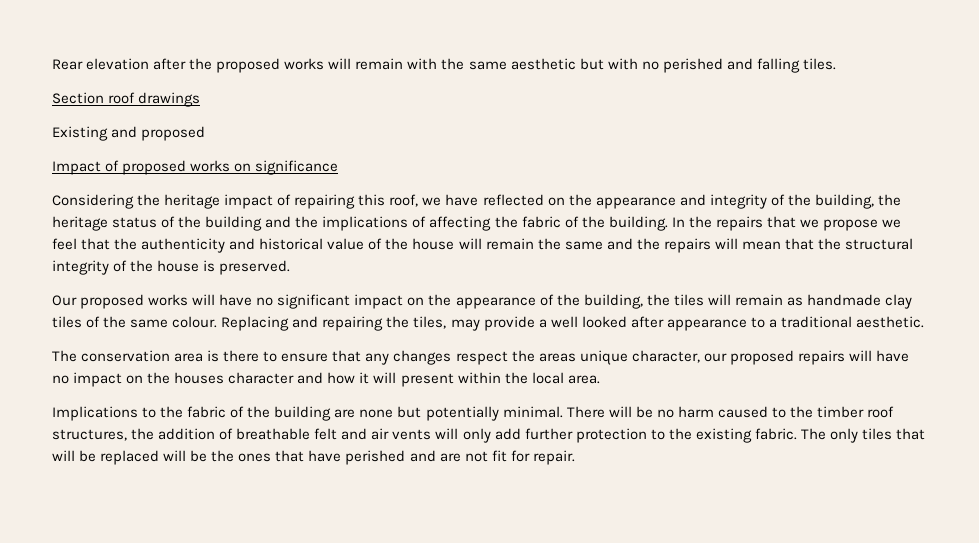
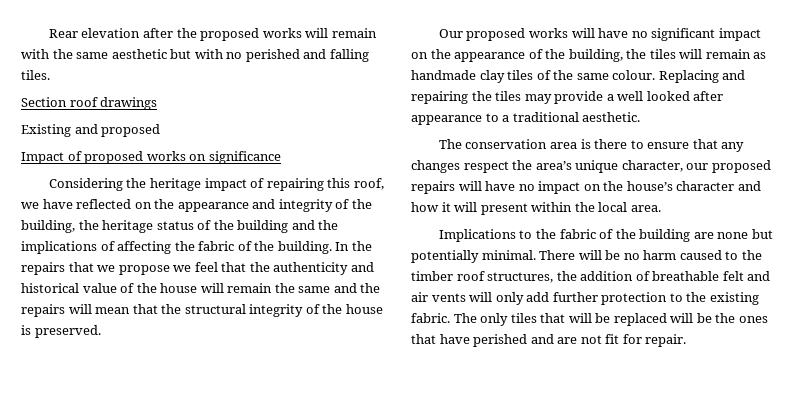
- Replacing and repairing the tiles, may provide a well looked after appearance to a traditional aesthetic.
+ Replacing and repairing the tiles may provide a well looked after appearance to a traditional aesthetic.
- The conservation area is there to ensure that any changes respect the areas unique character, our proposed repairs will have no impact on the houses character and how it will present within the local area.
+ The conservation area is there to ensure that any changes respect the area’s unique character, our proposed repairs will have no impact on the house’s character and how it will present within the local area.

